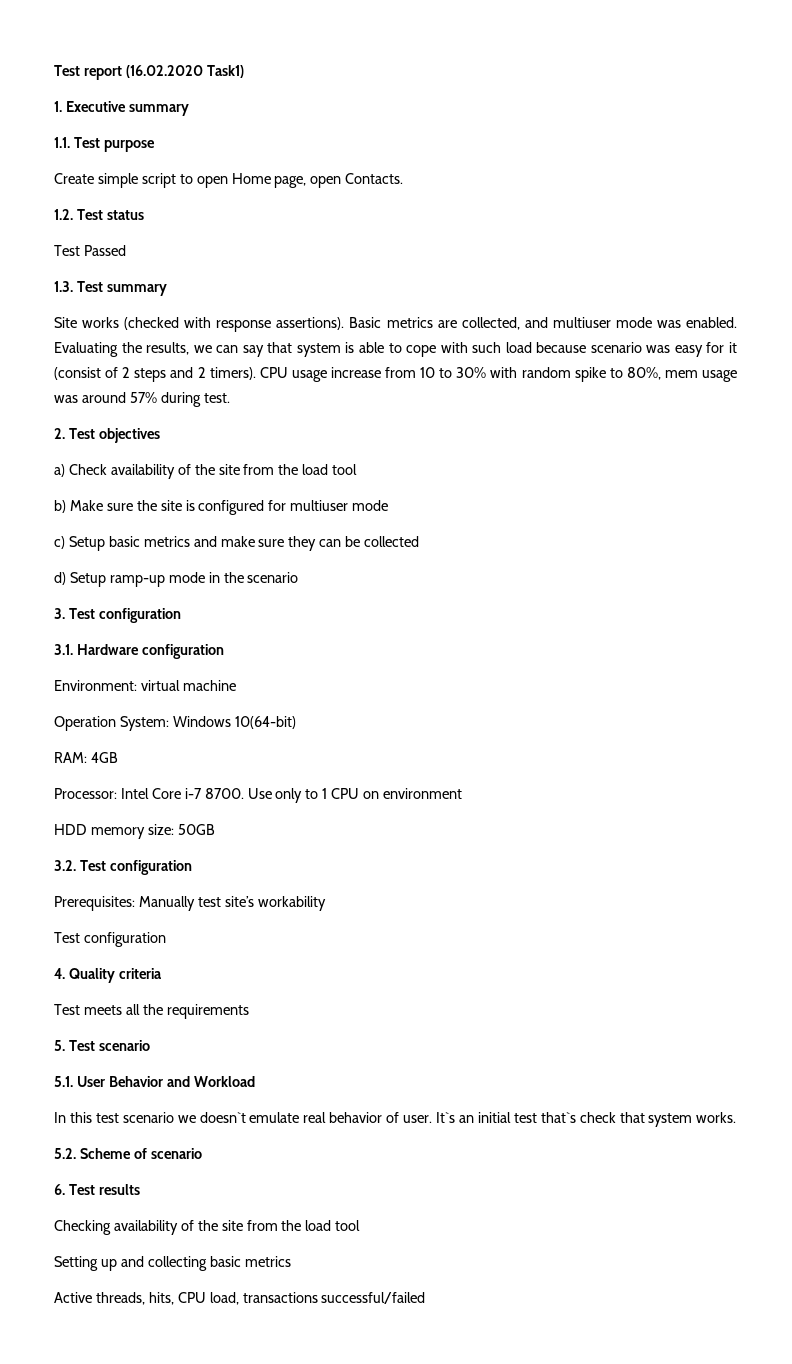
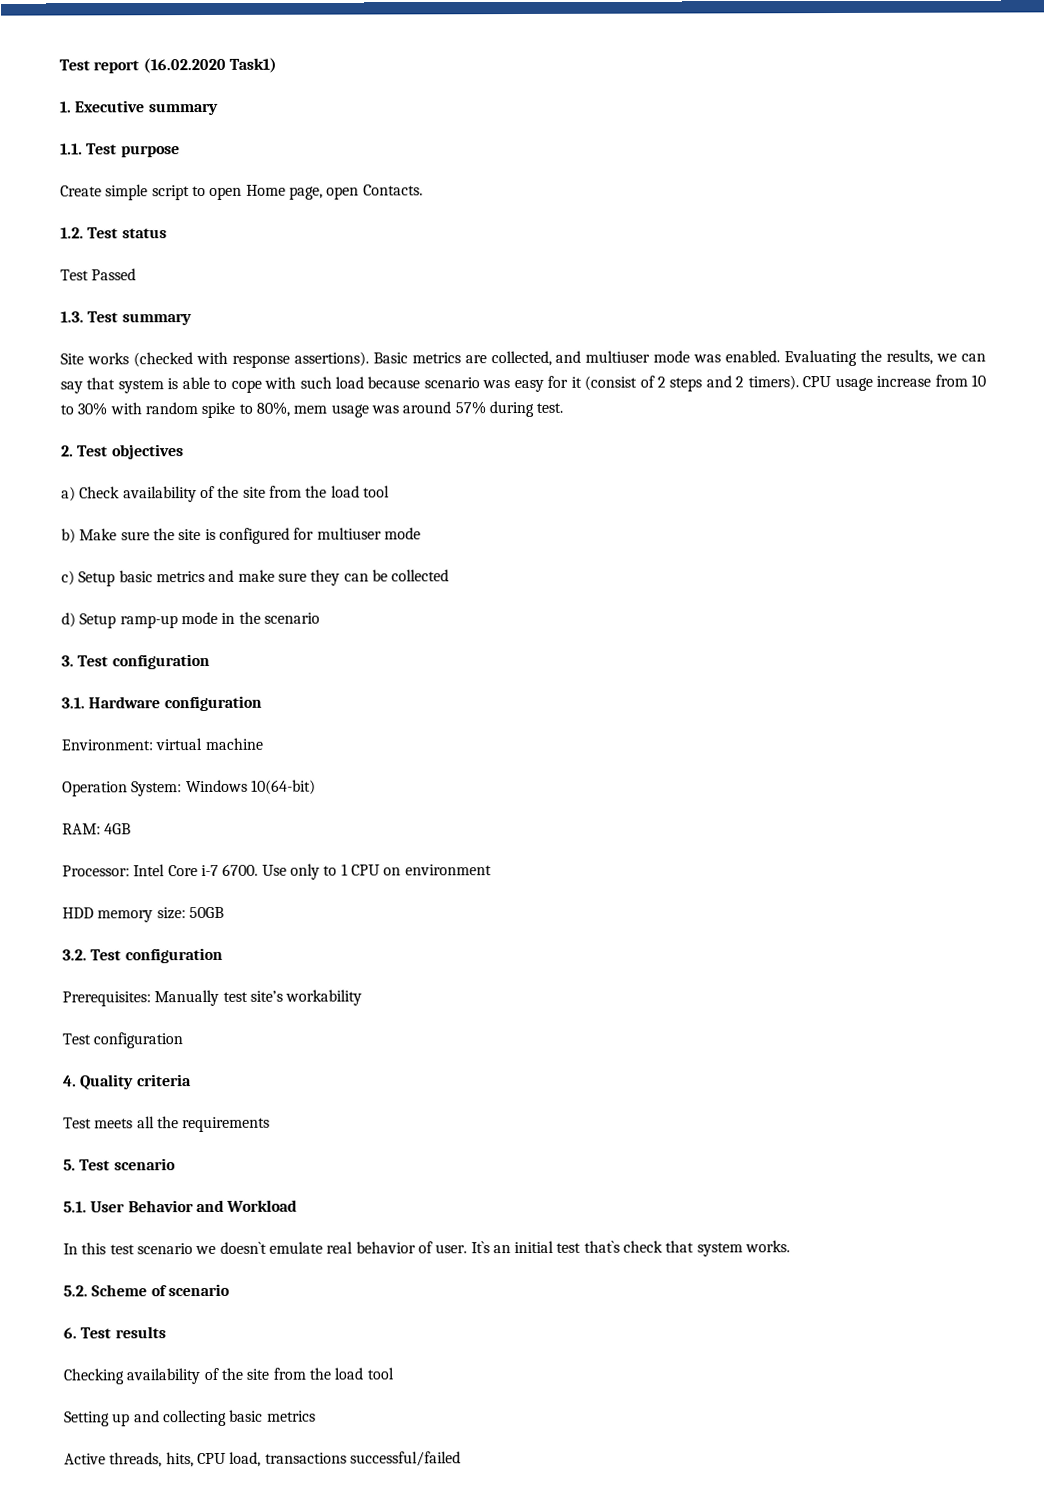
- Processor: Intel Core i-7 8700.
+ Processor: Intel Core i-7 6700.

